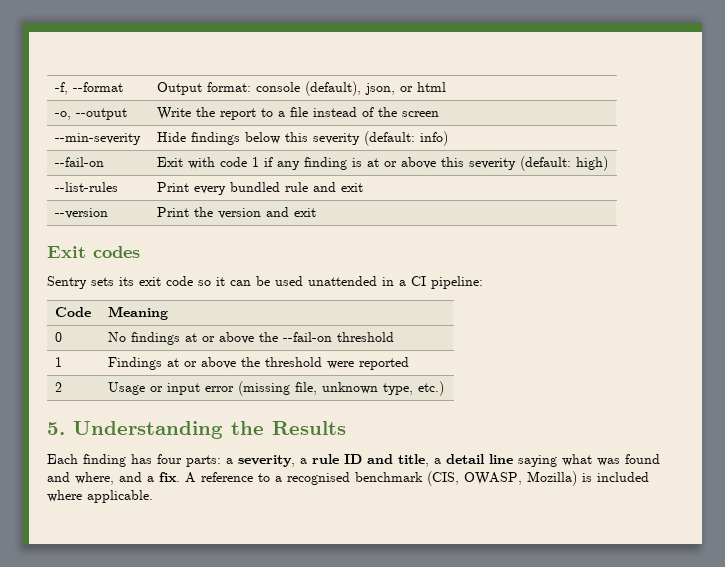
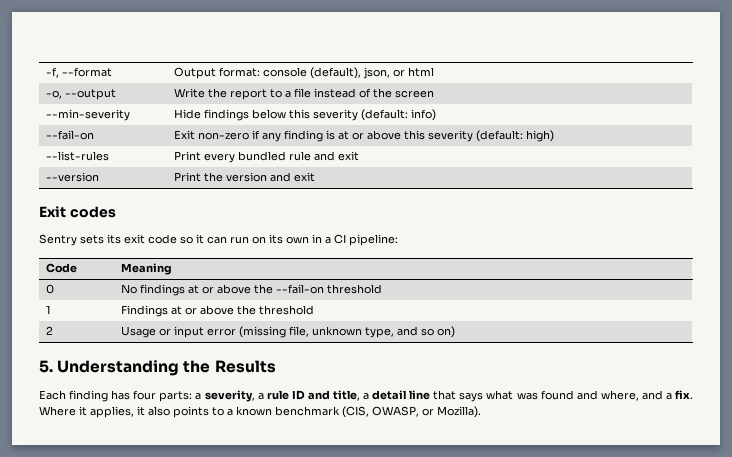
- --fail-on | Exit with code 1 if any finding is at or above this severity (default: high)
+ --fail-on | Exit non-zero if any finding is at or above this severity (default: high)
- Sentry sets its exit code so it can be used unattended in a CI pipeline:
+ Sentry sets its exit code so it can run on its own in a CI pipeline:
- 1 | Findings at or above the threshold were reported
+ 1 | Findings at or above the threshold
- 2 | Usage or input error (missing file, unknown type, etc.)
+ 2 | Usage or input error (missing file, unknown type, and so on)
- Each finding has four parts: a severity, a rule ID and title, a detail line saying what was found and where, and a fix.
+ Each finding has four parts: a severity, a rule ID and title, a detail line that says what was found and where, and a fix.
- A reference to a recognised benchmark (CIS, OWASP, Mozilla) is included where applicable.
+ Where it applies, it also points to a known benchmark (CIS, OWASP, or Mozilla).

